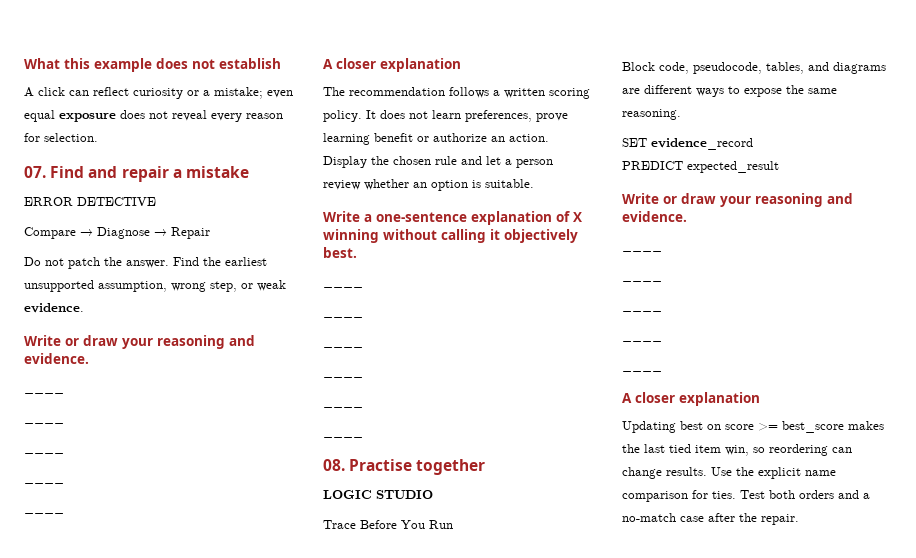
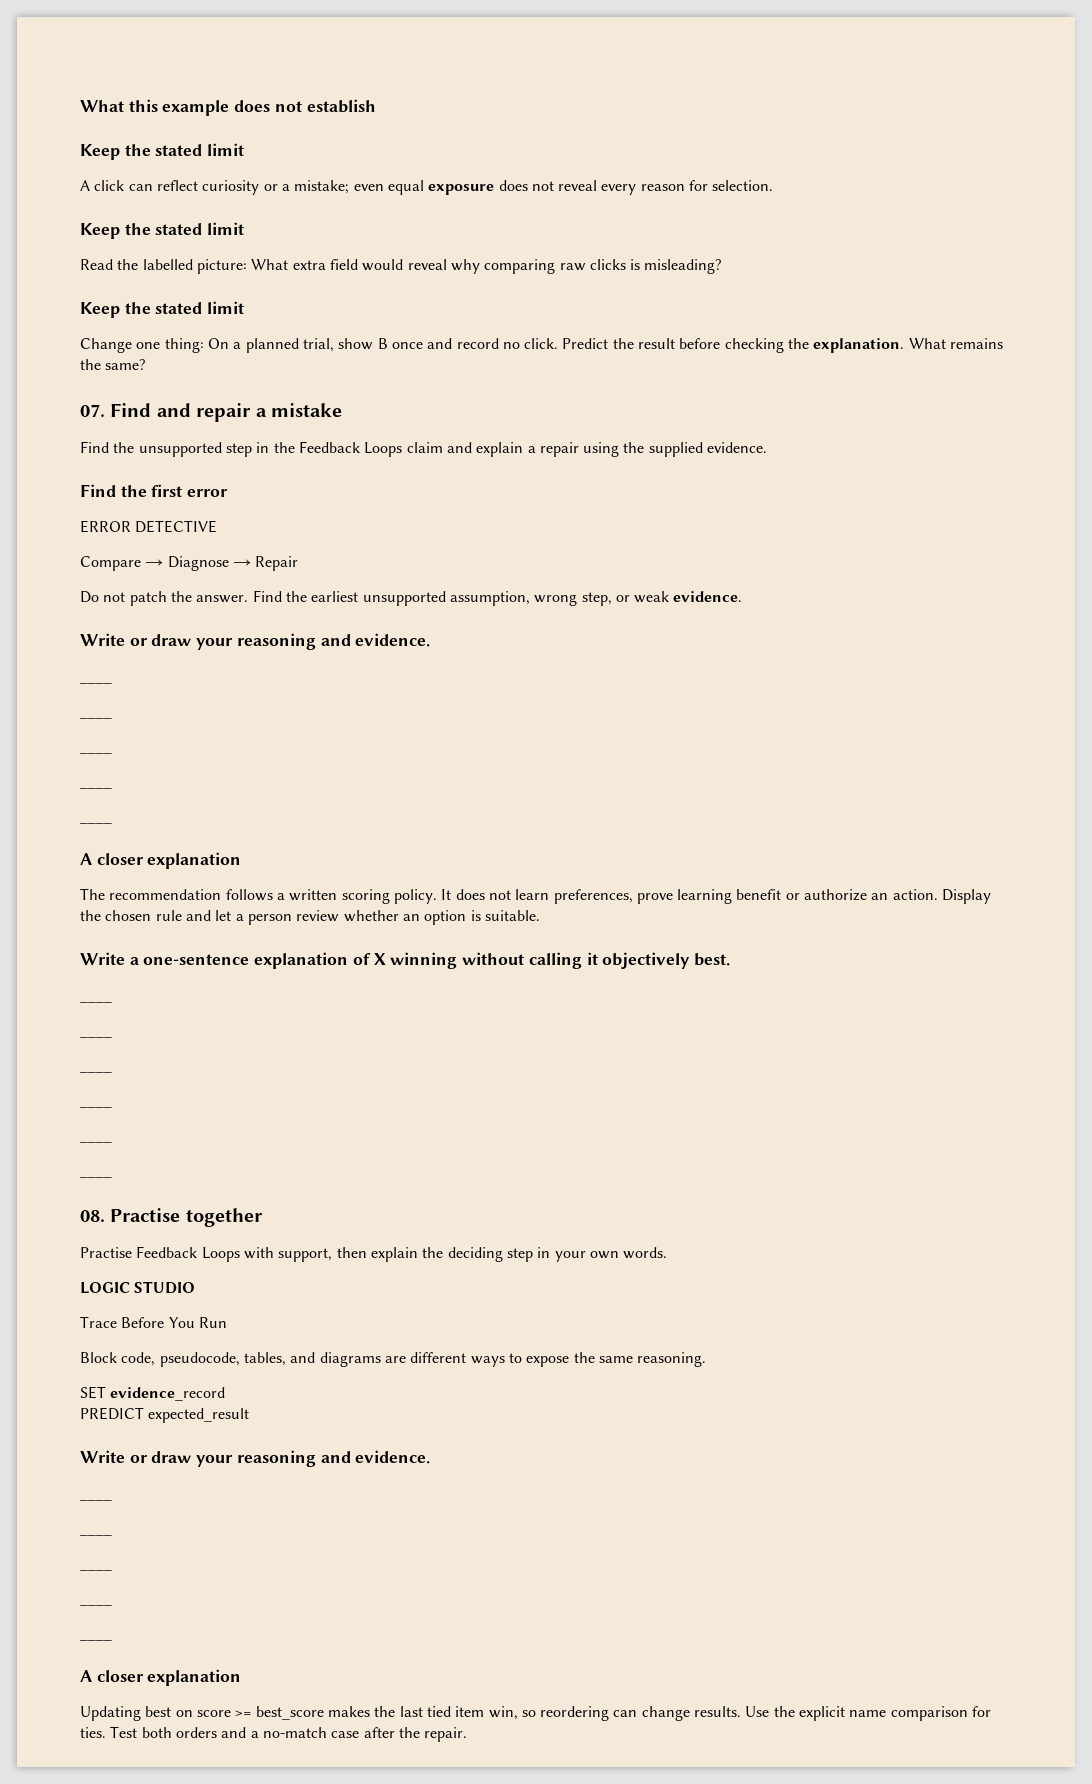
  What this example does not establish
+ Keep the stated limit
  A click can reflect curiosity or a mistake; even equal exposure does not reveal every reason for selection.
+ Keep the stated limit
+ Read the labelled picture: What extra field would reveal why comparing raw clicks is misleading?
+ Keep the stated limit
+ Change one thing: On a planned trial, show B once and record no click. Predict the result before checking the explanation. What remains the same?
+ Find the unsupported step in the Feedback Loops claim and explain a repair using the supplied evidence.
+ Find the first error
+ Practise Feedback Loops with support, then explain the deciding step in your own words.

